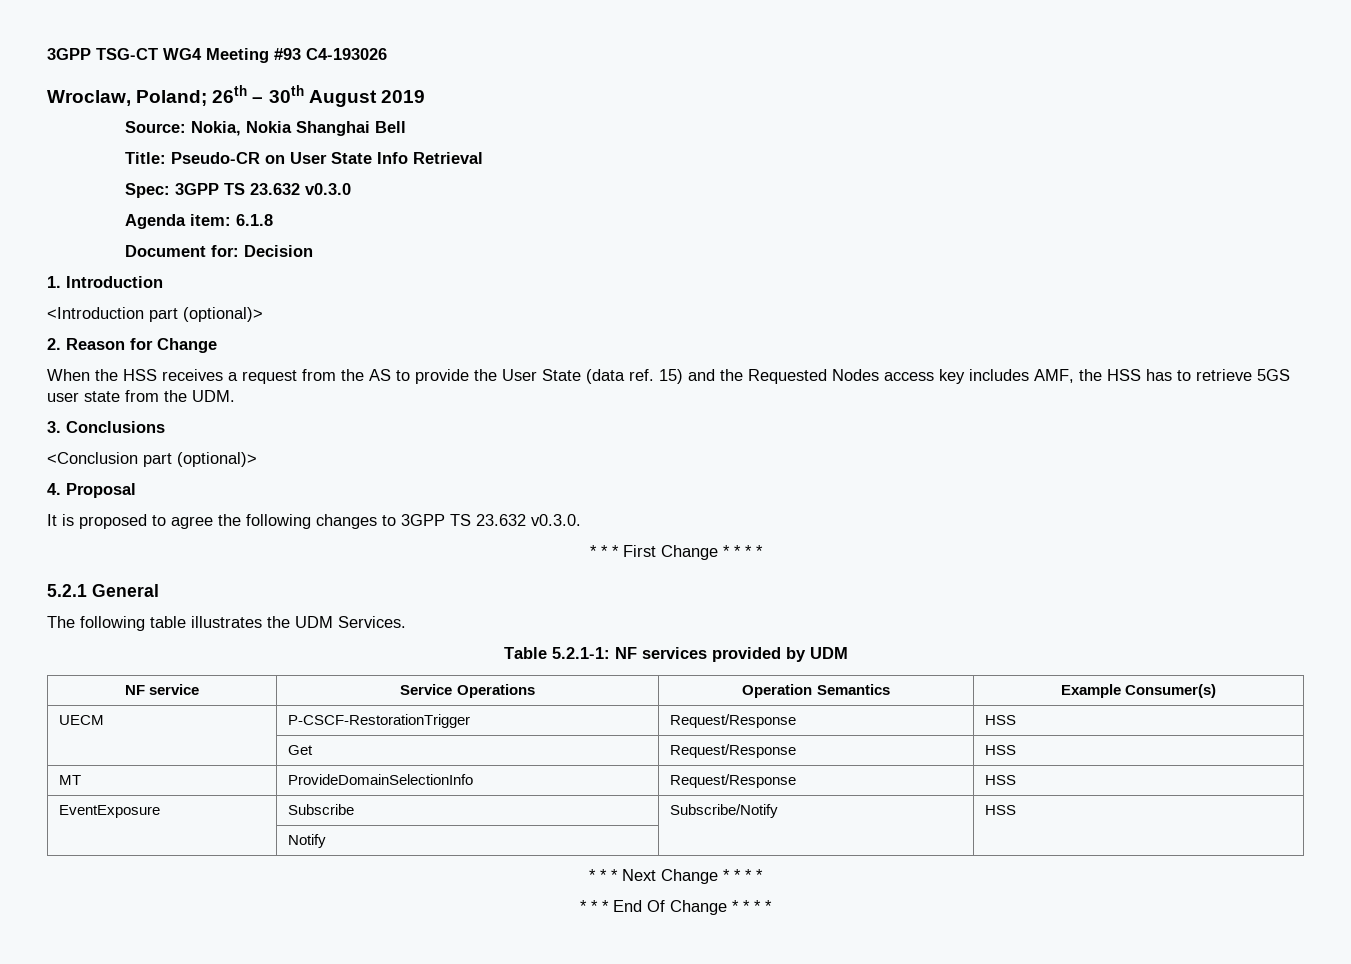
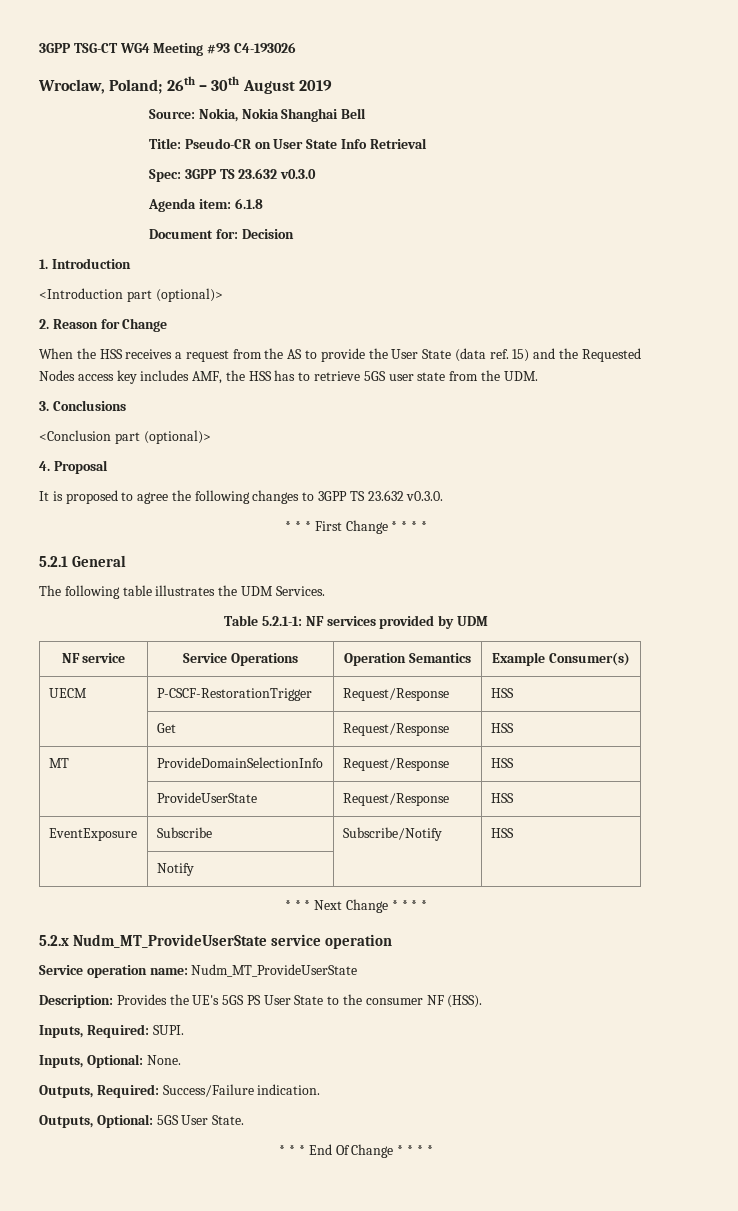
+ | ProvideUserState | Request/Response | HSS
+ 5.2.x Nudm_MT_ProvideUserState service operation
+ Service operation name: Nudm_MT_ProvideUserState
+ Description: Provides the UE's 5GS PS User State to the consumer NF (HSS).
+ Inputs, Required: SUPI.
+ Inputs, Optional: None.
+ Outputs, Required: Success/Failure indication.
+ Outputs, Optional: 5GS User State.

